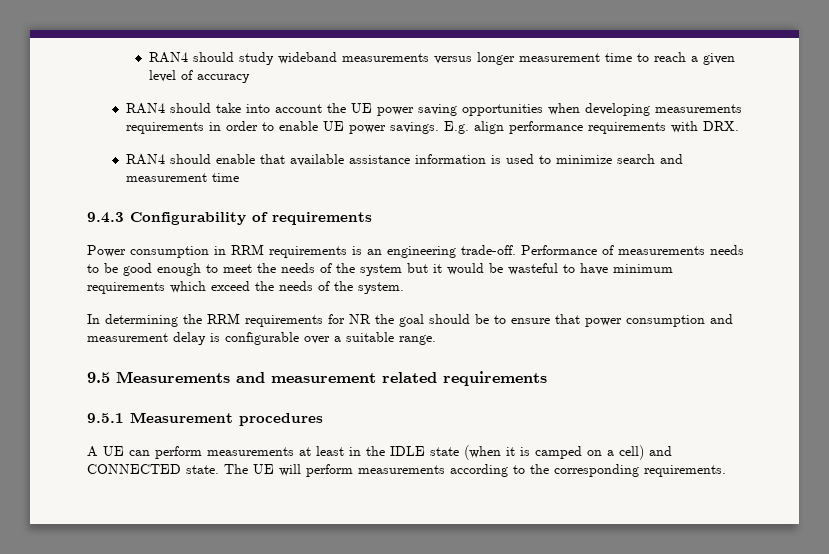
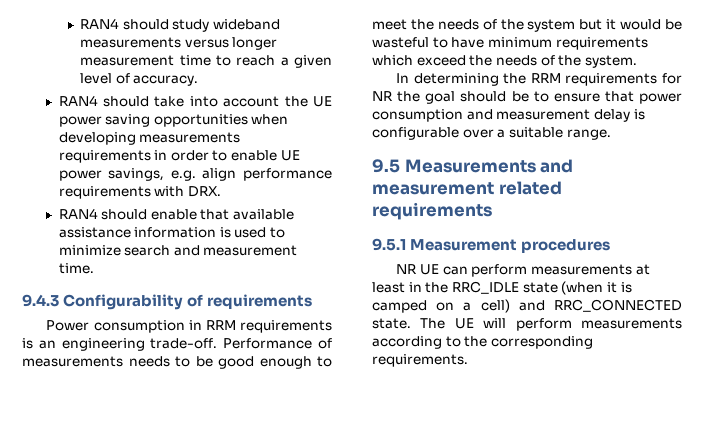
- RAN4 should study wideband measurements versus longer measurement time to reach a given level of accuracy
+ RAN4 should study wideband measurements versus longer measurement time to reach a given level of accuracy.
- RAN4 should take into account the UE power saving opportunities when developing measurements requirements in order to enable UE power savings. E.g. align performance requirements with DRX.
+ RAN4 should take into account the UE power saving opportunities when developing measurements requirements in order to enable UE power savings, e.g. align performance requirements with DRX.
- RAN4 should enable that available assistance information is used to minimize search and measurement time
+ RAN4 should enable that available assistance information is used to minimize search and measurement time.
- A UE can perform measurements at least in the IDLE state (when it is camped on a cell) and CONNECTED state.
+ NR UE can perform measurements at least in the RRC_IDLE state (when it is camped on a cell) and RRC_CONNECTED state.

